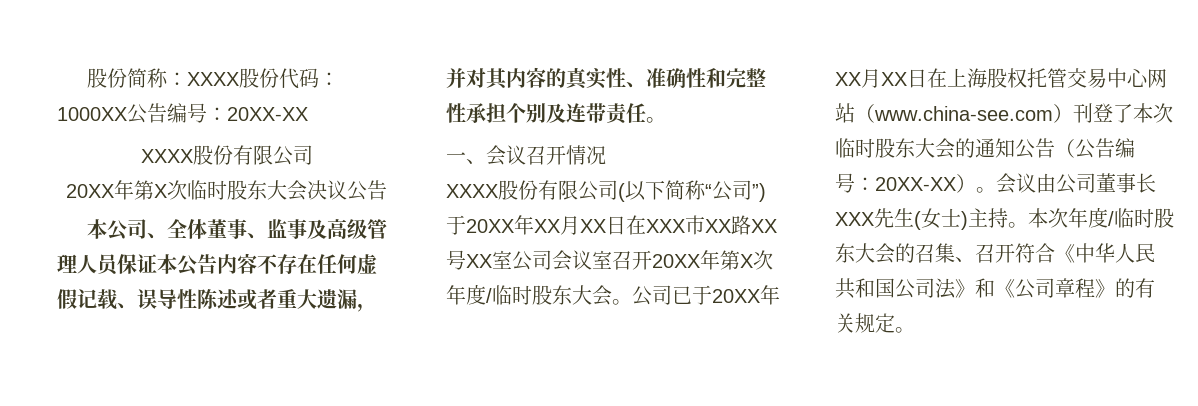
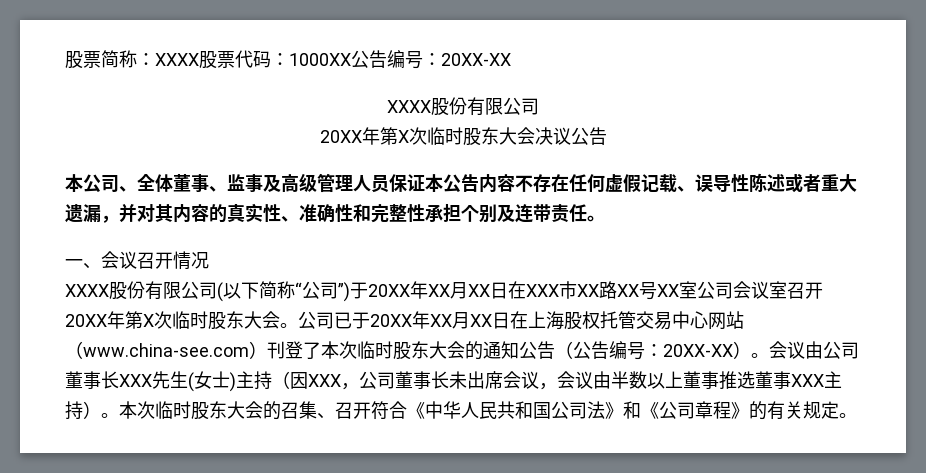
- 股份简称：XXXX股份代码：1000XX公告编号：20XX-XX
+ 股票简称：XXXX股票代码：1000XX公告编号：20XX-XX
- XXXX股份有限公司(以下简称“公司”)于20XX年XX月XX日在XXX市XX路XX号XX室公司会议室召开20XX年第X次年度/临时股东大会。
+ XXXX股份有限公司(以下简称“公司”)于20XX年XX月XX日在XXX市XX路XX号XX室公司会议室召开20XX年第X次临时股东大会。
- 会议由公司董事长XXX先生(女士)主持。本次年度/临时股东大会的召集、召开符合《中华人民共和国公司法》和《公司章程》的有关规定。
+ 会议由公司董事长XXX先生(女士)主持（因XXX，公司董事长未出席会议，会议由半数以上董事推选董事XXX主持）。本次临时股东大会的召集、召开符合《中华人民共和国公司法》和《公司章程》的有关规定。

